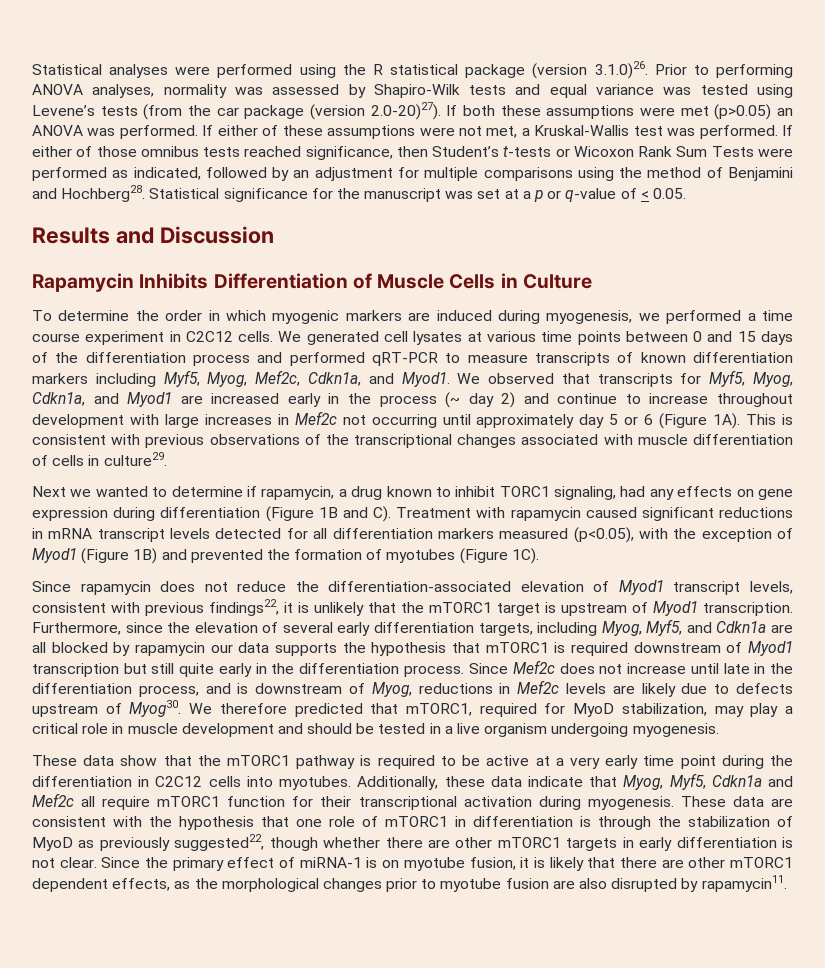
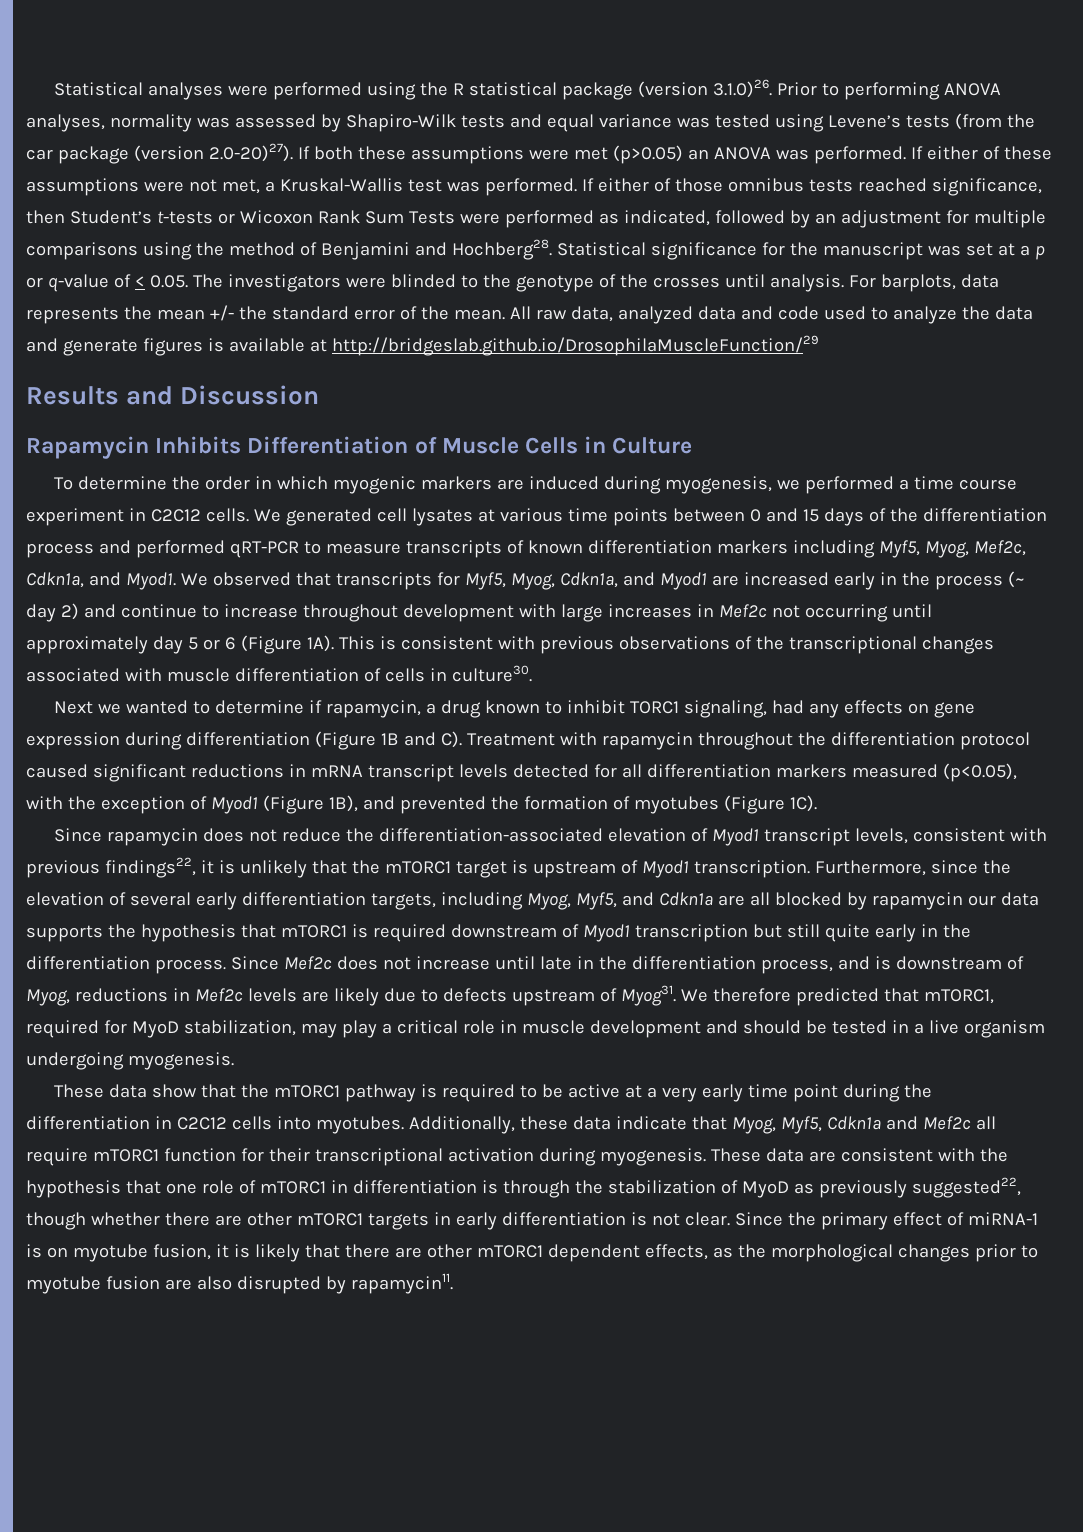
- Statistical significance for the manuscript was set at a p or q-value of < 0.05.
+ Statistical significance for the manuscript was set at a p or q-value of < 0.05. The investigators were blinded to the genotype of the crosses until analysis. For barplots, data represents the mean +/- the standard error of the mean. All raw data, analyzed data and code used to analyze the data and generate figures is available at http://bridgeslab.github.io/DrosophilaMuscleFunction/29
- This is consistent with previous observations of the transcriptional changes associated with muscle differentiation of cells in culture29.
+ This is consistent with previous observations of the transcriptional changes associated with muscle differentiation of cells in culture30.
- Next we wanted to determine if rapamycin, a drug known to inhibit TORC1 signaling, had any effects on gene expression during differentiation (Figure 1B and C). Treatment with rapamycin caused significant reductions in mRNA transcript levels detected for all differentiation markers measured (p<0.05), with the exception of Myod1 (Figure 1B) and prevented the formation of myotubes (Figure 1C).
+ Next we wanted to determine if rapamycin, a drug known to inhibit TORC1 signaling, had any effects on gene expression during differentiation (Figure 1B and C). Treatment with rapamycin throughout the differentiation protocol caused significant reductions in mRNA transcript levels detected for all differentiation markers measured (p<0.05), with the exception of Myod1 (Figure 1B), and prevented the formation of myotubes (Figure 1C).
- Since Mef2c does not increase until late in the differentiation process, and is downstream of Myog, reductions in Mef2c levels are likely due to defects upstream of Myog30.
+ Since Mef2c does not increase until late in the differentiation process, and is downstream of Myog, reductions in Mef2c levels are likely due to defects upstream of Myog31.

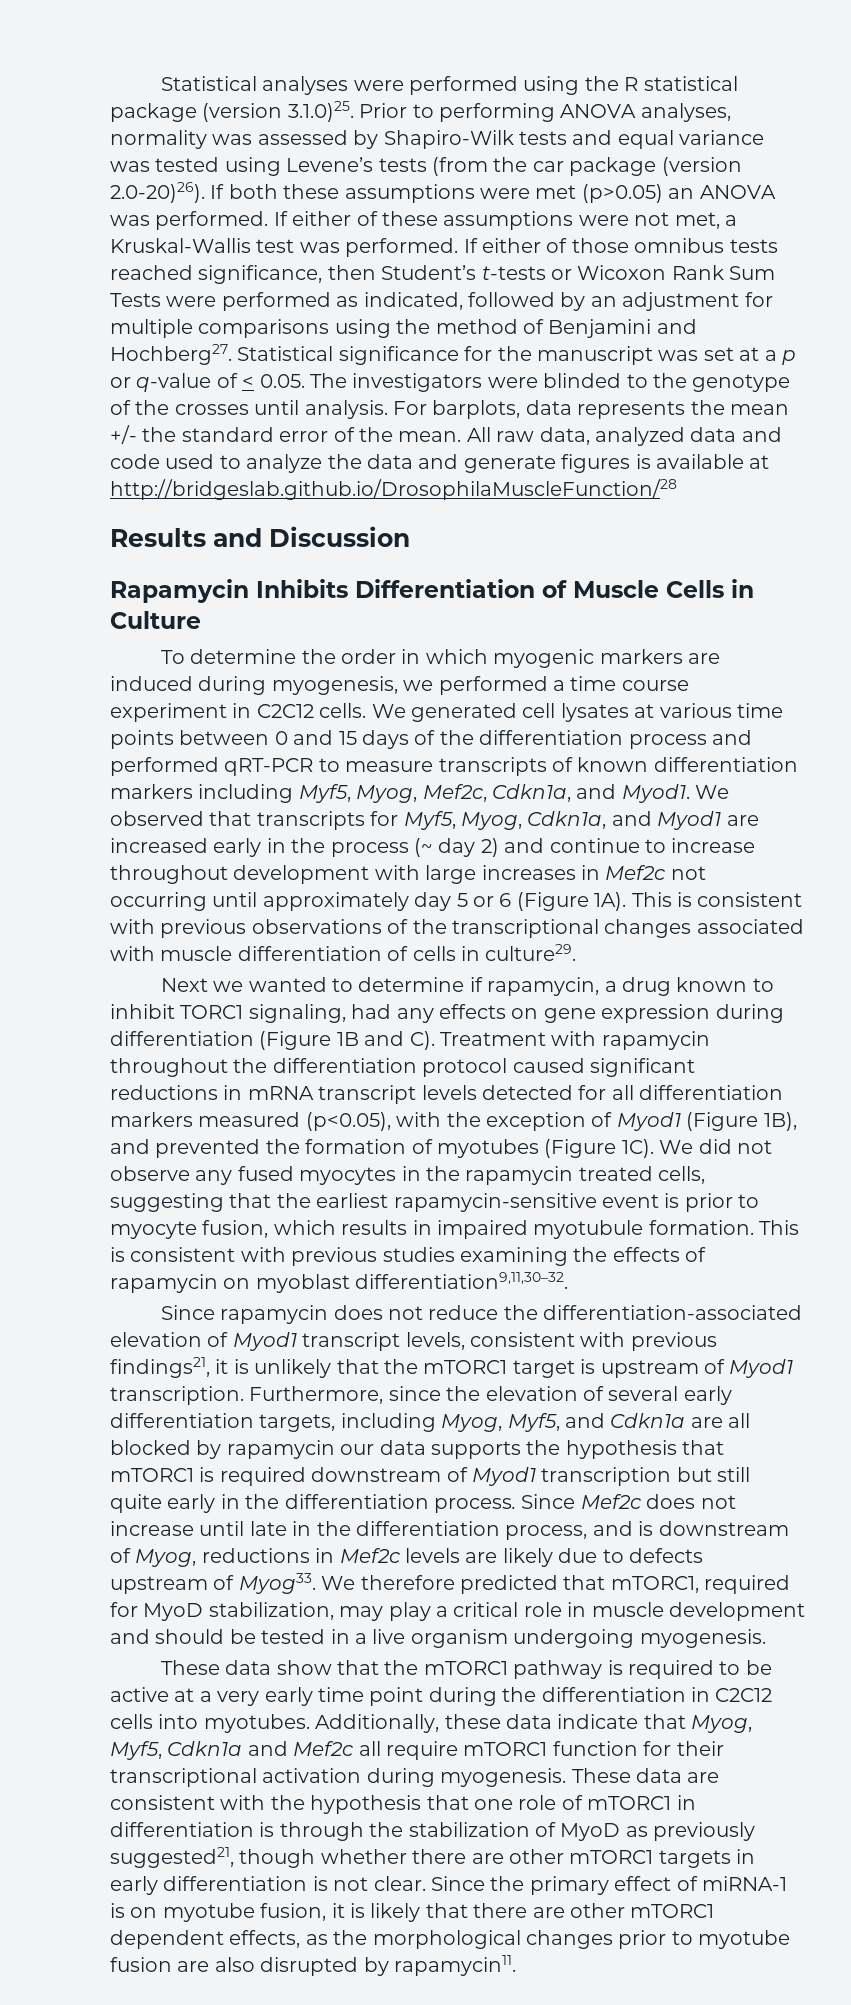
- Statistical analyses were performed using the R statistical package (version 3.1.0)26. Prior to performing ANOVA analyses, normality was assessed by Shapiro-Wilk tests and equal variance was tested using Levene’s tests (from the car package (version 2.0-20)27). If both these assumptions were met (p>0.05) an ANOVA was performed.
+ Statistical analyses were performed using the R statistical package (version 3.1.0)25. Prior to performing ANOVA analyses, normality was assessed by Shapiro-Wilk tests and equal variance was tested using Levene’s tests (from the car package (version 2.0-20)26). If both these assumptions were met (p>0.05) an ANOVA was performed.
- If either of those omnibus tests reached significance, then Student’s t-tests or Wicoxon Rank Sum Tests were performed as indicated, followed by an adjustment for multiple comparisons using the method of Benjamini and Hochberg28.
+ If either of those omnibus tests reached significance, then Student’s t-tests or Wicoxon Rank Sum Tests were performed as indicated, followed by an adjustment for multiple comparisons using the method of Benjamini and Hochberg27.
- All raw data, analyzed data and code used to analyze the data and generate figures is available at http://bridgeslab.github.io/DrosophilaMuscleFunction/29
+ All raw data, analyzed data and code used to analyze the data and generate figures is available at http://bridgeslab.github.io/DrosophilaMuscleFunction/28
- This is consistent with previous observations of the transcriptional changes associated with muscle differentiation of cells in culture30.
+ This is consistent with previous observations of the transcriptional changes associated with muscle differentiation of cells in culture29.
+ We did not observe any fused myocytes in the rapamycin treated cells, suggesting that the earliest rapamycin-sensitive event is prior to myocyte fusion, which results in impaired myotubule formation. This is consistent with previous studies examining the effects of rapamycin on myoblast differentiation9,11,30–32.
- Since rapamycin does not reduce the differentiation-associated elevation of Myod1 transcript levels, consistent with previous findings22, it is unlikely that the mTORC1 target is upstream of Myod1 transcription.
+ Since rapamycin does not reduce the differentiation-associated elevation of Myod1 transcript levels, consistent with previous findings21, it is unlikely that the mTORC1 target is upstream of Myod1 transcription.
- Since Mef2c does not increase until late in the differentiation process, and is downstream of Myog, reductions in Mef2c levels are likely due to defects upstream of Myog31.
+ Since Mef2c does not increase until late in the differentiation process, and is downstream of Myog, reductions in Mef2c levels are likely due to defects upstream of Myog33.
- These data are consistent with the hypothesis that one role of mTORC1 in differentiation is through the stabilization of MyoD as previously suggested22, though whether there are other mTORC1 targets in early differentiation is not clear.
+ These data are consistent with the hypothesis that one role of mTORC1 in differentiation is through the stabilization of MyoD as previously suggested21, though whether there are other mTORC1 targets in early differentiation is not clear.

